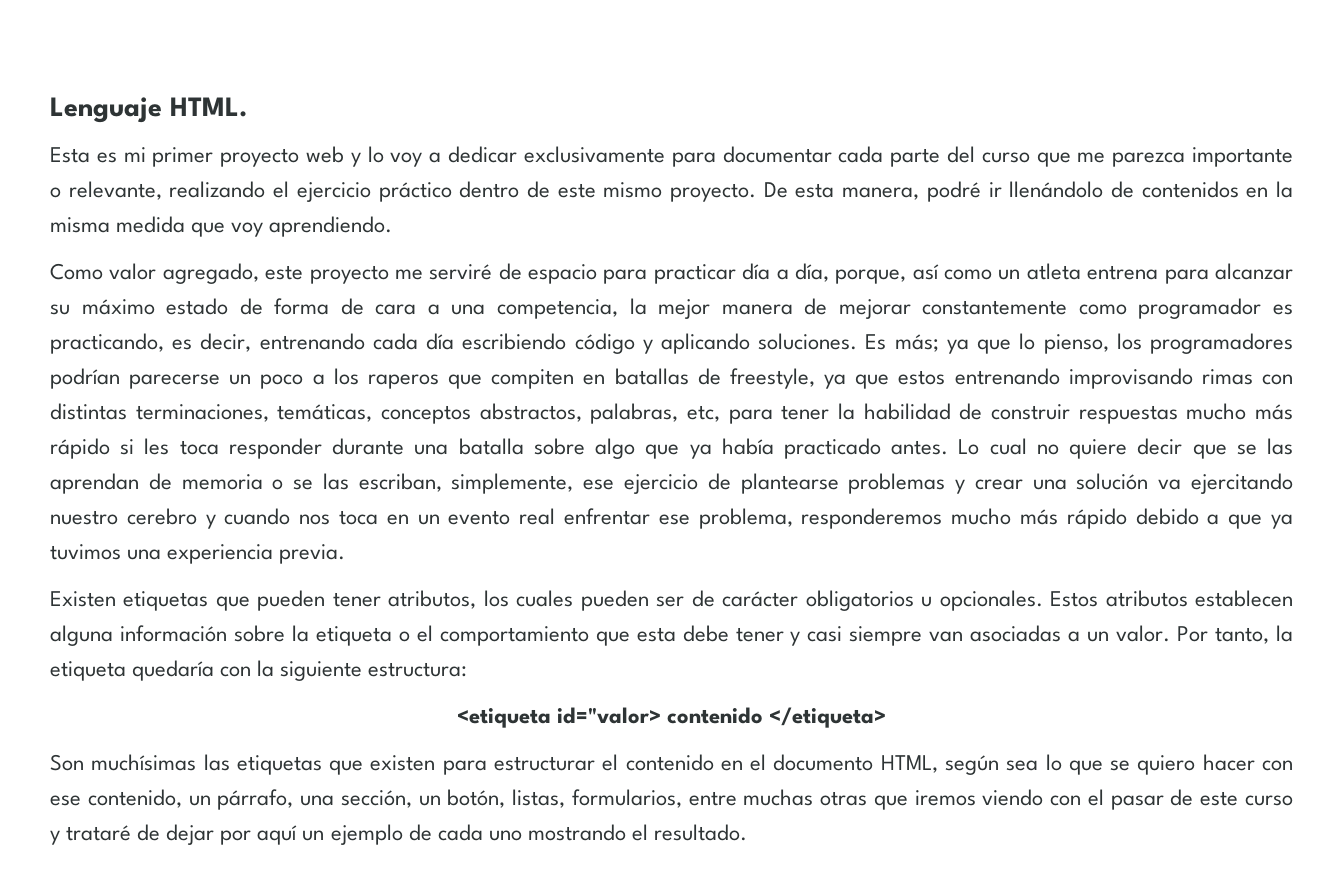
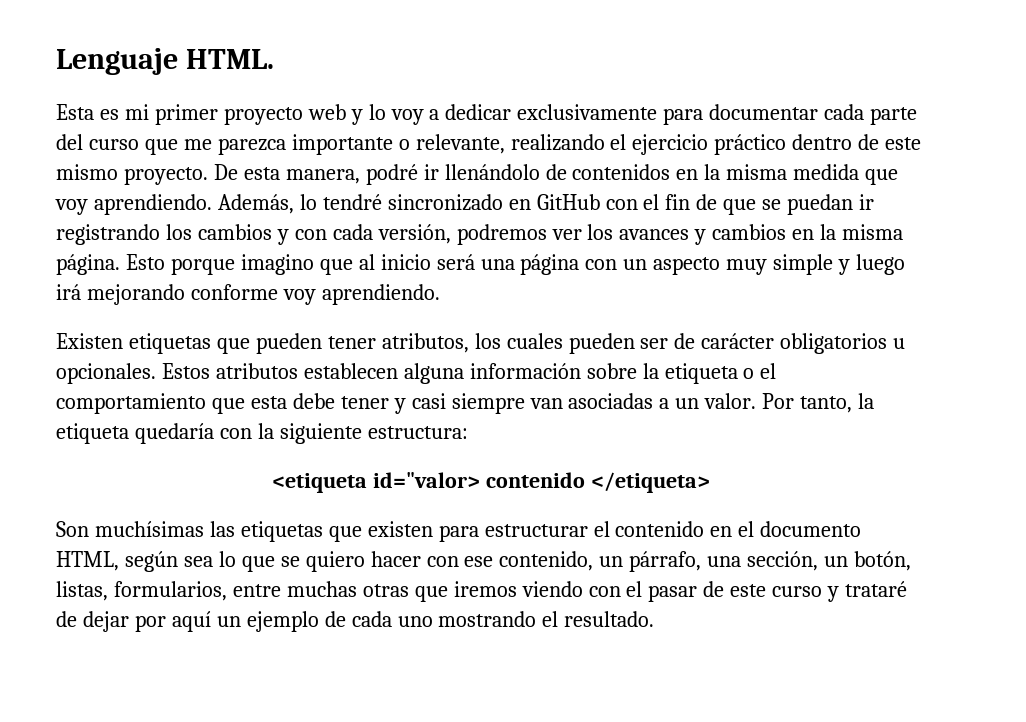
- De esta manera, podré ir llenándolo de contenidos en la misma medida que voy aprendiendo.
- Como valor agregado, este proyecto me serviré de espacio para practicar día a día, porque, así como un atleta entrena para alcanzar su máximo estado de forma de cara a una competencia, la mejor manera de mejorar constantemente como programador es practicando, es decir, entrenando cada día escribiendo código y aplicando soluciones. Es más; ya que lo pienso, los programadores podrían parecerse un poco a los raperos que compiten en batallas de freestyle, ya que estos entrenando improvisando rimas con distintas terminaciones, temáticas, conceptos abstractos, palabras, etc, para tener la habilidad de construir respuestas mucho más rápido si les toca responder durante una batalla sobre algo que ya había practicado antes. Lo cual no quiere decir que se las aprendan de memoria o se las escriban, simplemente, ese ejercicio de plantearse problemas y crear una solución va ejercitando nuestro cerebro y cuando nos toca en un evento real enfrentar ese problema, responderemos mucho más rápido debido a que ya tuvimos una experiencia previa.
+ De esta manera, podré ir llenándolo de contenidos en la misma medida que voy aprendiendo. Además, lo tendré sincronizado en GitHub con el fin de que se puedan ir registrando los cambios y con cada versión, podremos ver los avances y cambios en la misma página. Esto porque imagino que al inicio será una página con un aspecto muy simple y luego irá mejorando conforme voy aprendiendo.

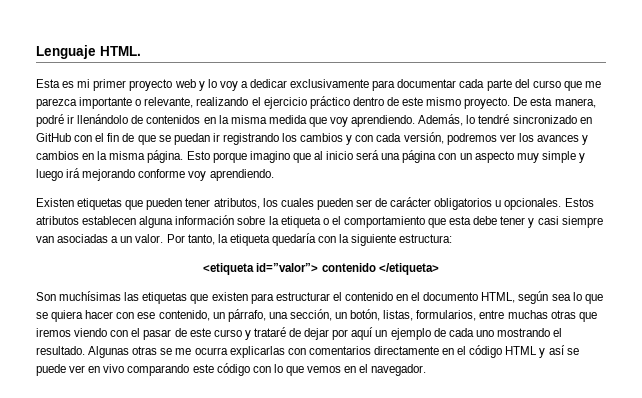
- <etiqueta id="valor> contenido </etiqueta>
+ <etiqueta id=”valor”> contenido </etiqueta>
- Son muchísimas las etiquetas que existen para estructurar el contenido en el documento HTML, según sea lo que se quiero hacer con ese contenido, un párrafo, una sección, un botón, listas, formularios, entre muchas otras que iremos viendo con el pasar de este curso y trataré de dejar por aquí un ejemplo de cada uno mostrando el resultado.
+ Son muchísimas las etiquetas que existen para estructurar el contenido en el documento HTML, según sea lo que se quiera hacer con ese contenido, un párrafo, una sección, un botón, listas, formularios, entre muchas otras que iremos viendo con el pasar de este curso y trataré de dejar por aquí un ejemplo de cada uno mostrando el resultado.
+ Algunas otras se me ocurra explicarlas con comentarios directamente en el código HTML y así se puede ver en vivo comparando este código con lo que vemos en el navegador.

